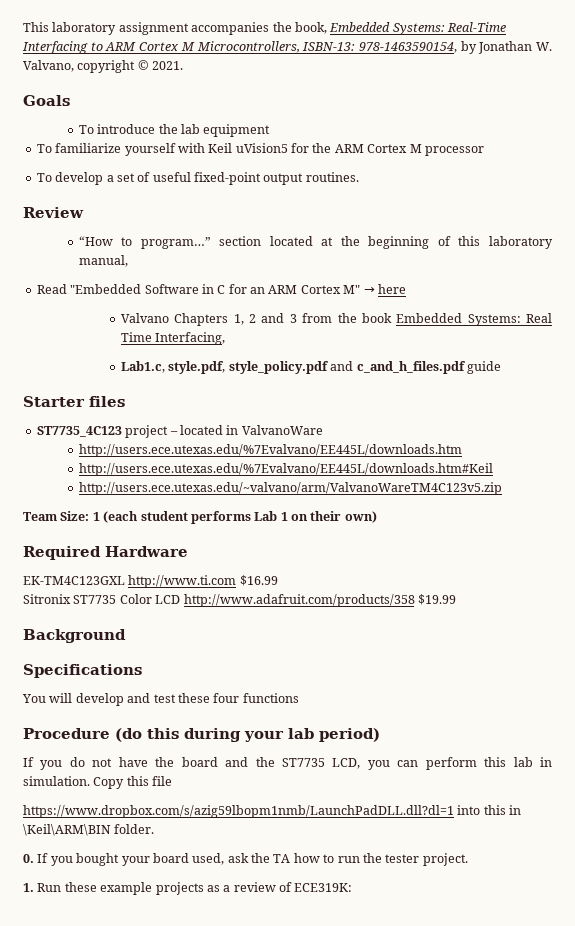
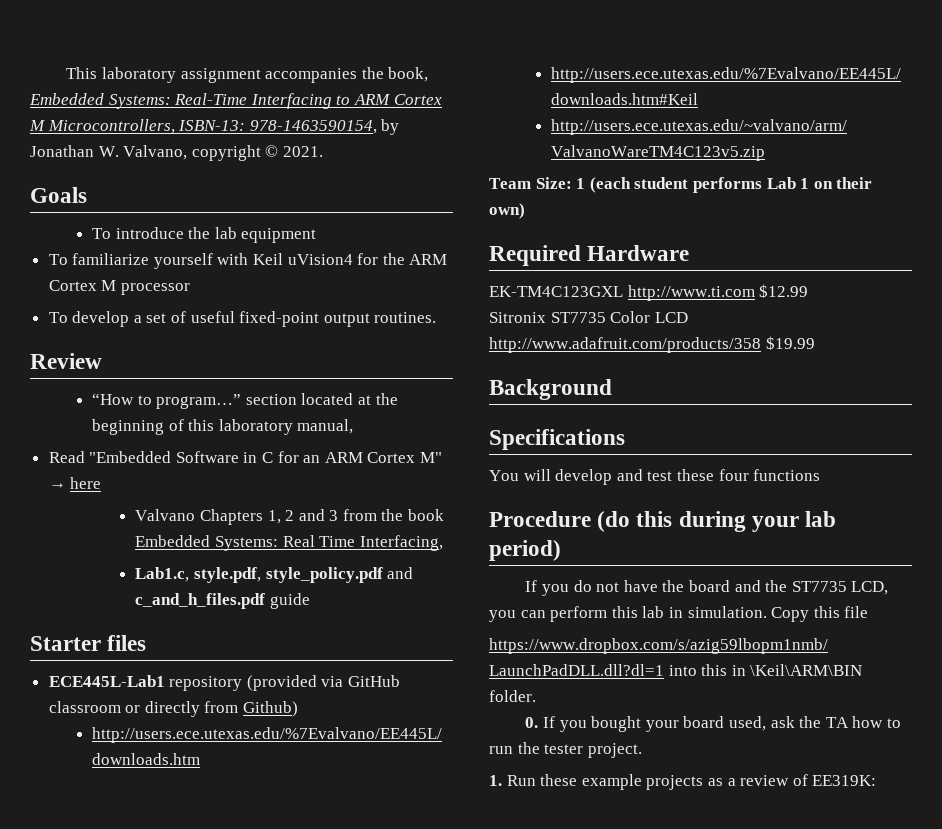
- To familiarize yourself with Keil uVision5 for the ARM Cortex M processor
+ To familiarize yourself with Keil uVision4 for the ARM Cortex M processor
- ST7735_4C123 project – located in ValvanoWare
+ ECE445L-Lab1 repository (provided via GitHub classroom or directly from Github)
- EK-TM4C123GXL http://www.ti.com $16.99
+ EK-TM4C123GXL http://www.ti.com $12.99
- 1. Run these example projects as a review of ECE319K:
+ 1. Run these example projects as a review of EE319K:

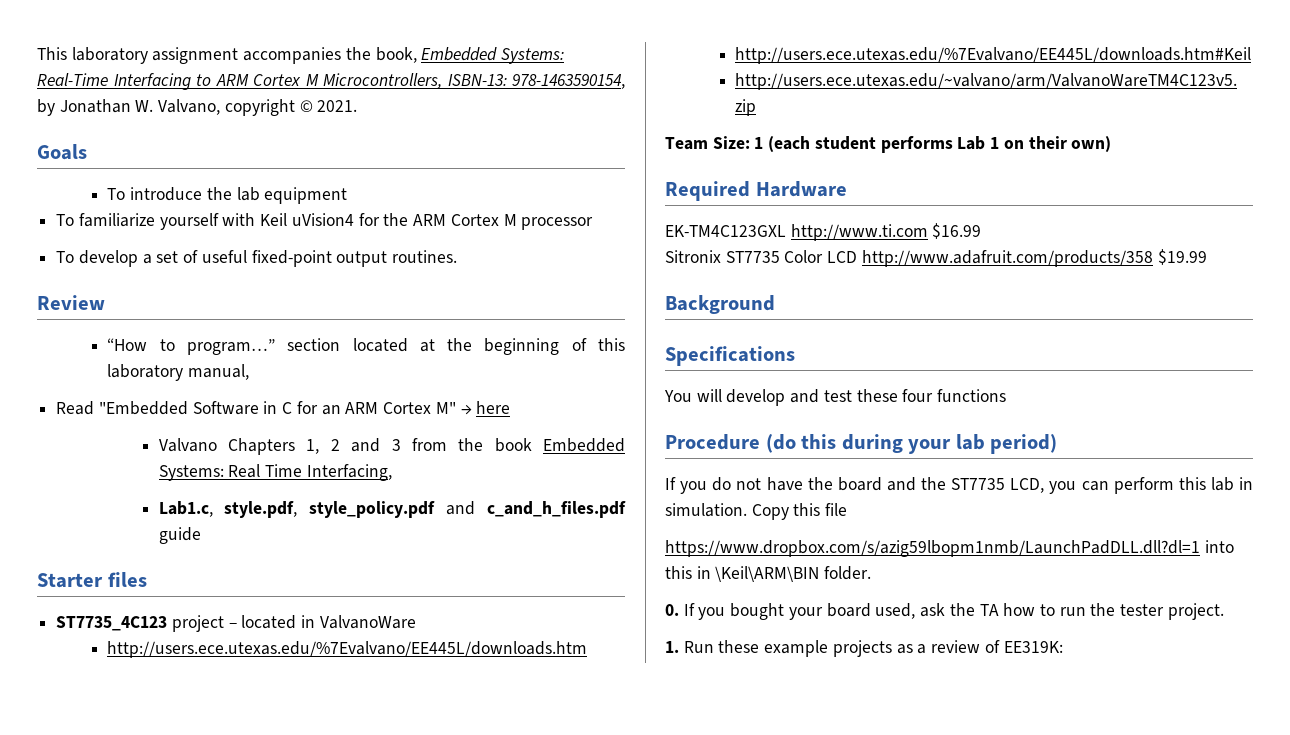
- ECE445L-Lab1 repository (provided via GitHub classroom or directly from Github)
+ ST7735_4C123 project – located in ValvanoWare
- EK-TM4C123GXL http://www.ti.com $12.99
+ EK-TM4C123GXL http://www.ti.com $16.99

